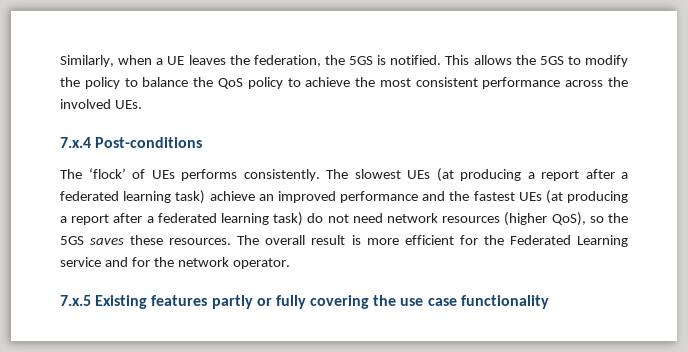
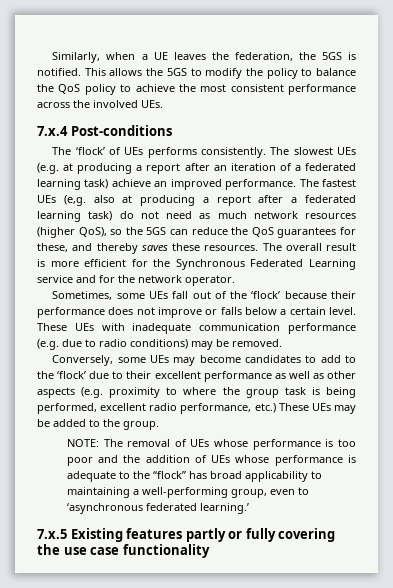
- The slowest UEs (at producing a report after a federated learning task) achieve an improved performance and the fastest UEs (at producing a report after a federated learning task) do not need network resources (higher QoS), so the 5GS saves these resources.
+ The slowest UEs (e.g. at producing a report after an iteration of a federated learning task) achieve an improved performance. The fastest UEs (e,g. also at producing a report after a federated learning task) do not need as much network resources (higher QoS), so the 5GS can reduce the QoS guarantees for these, and thereby saves these resources.
- The overall result is more efficient for the Federated Learning service and for the network operator.
+ The overall result is more efficient for the Synchronous Federated Learning service and for the network operator.
+ Sometimes, some UEs fall out of the ‘flock’ because their performance does not improve or falls below a certain level. These UEs with inadequate communication performance (e.g. due to radio conditions) may be removed.
+ Conversely, some UEs may become candidates to add to the ‘flock’ due to their excellent performance as well as other aspects (e.g. proximity to where the group task is being performed, excellent radio performance, etc.) These UEs may be added to the group.
+ NOTE: The removal of UEs whose performance is too poor and the addition of UEs whose performance is adequate to the “flock” has broad applicability to maintaining a well-performing group, even to ‘asynchronous federated learning.’

